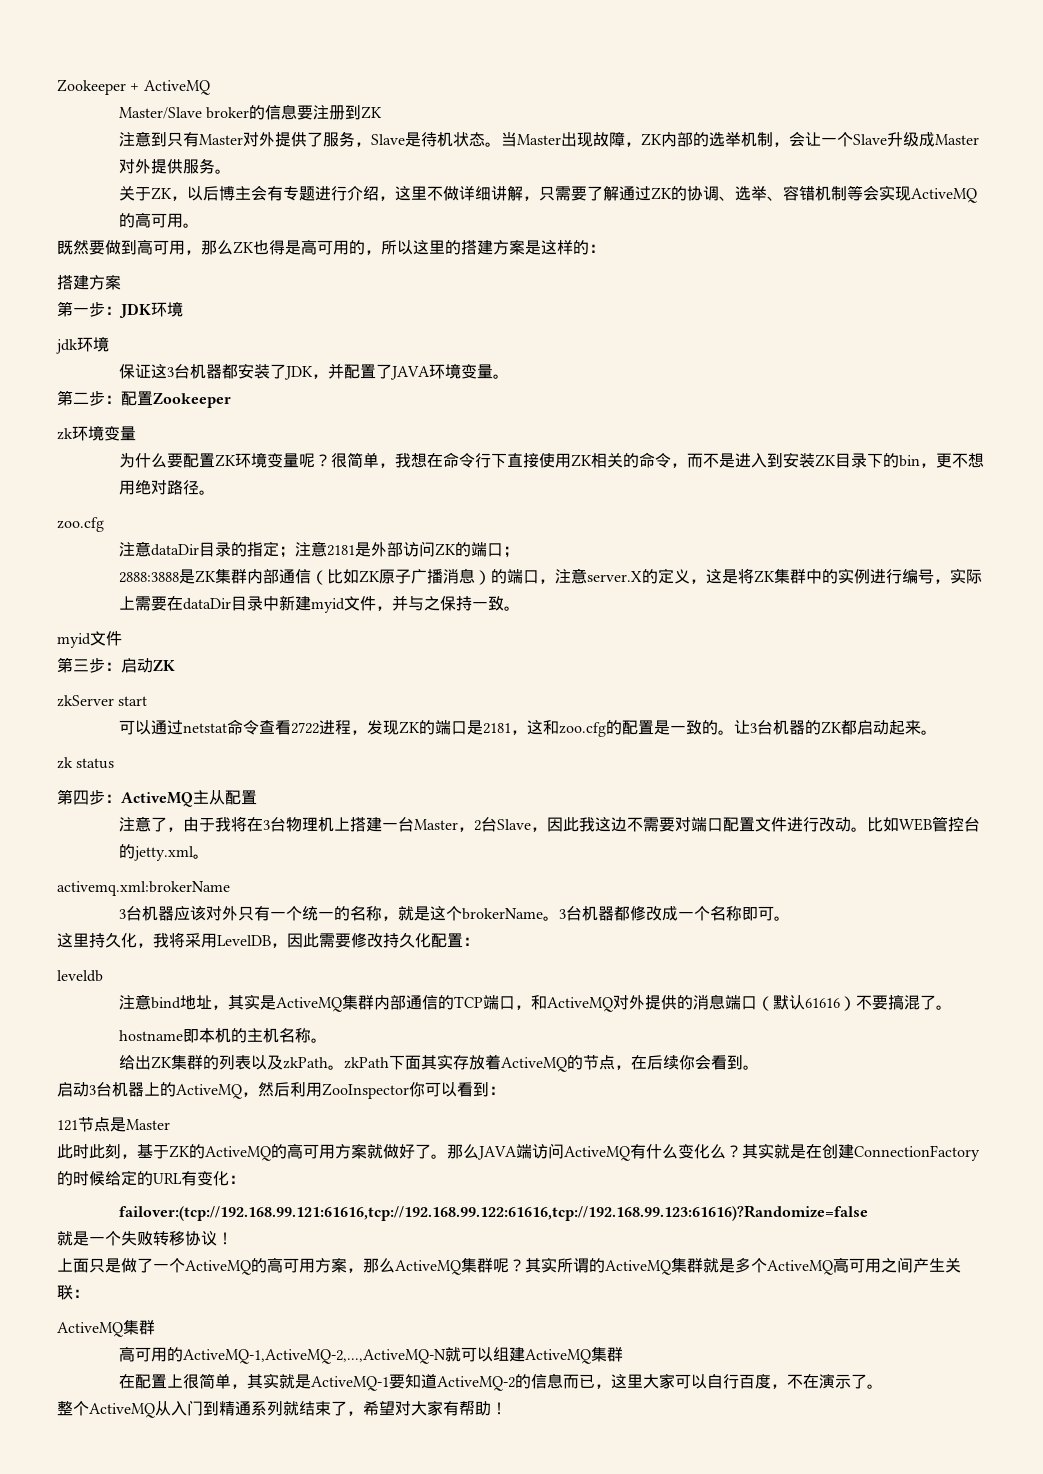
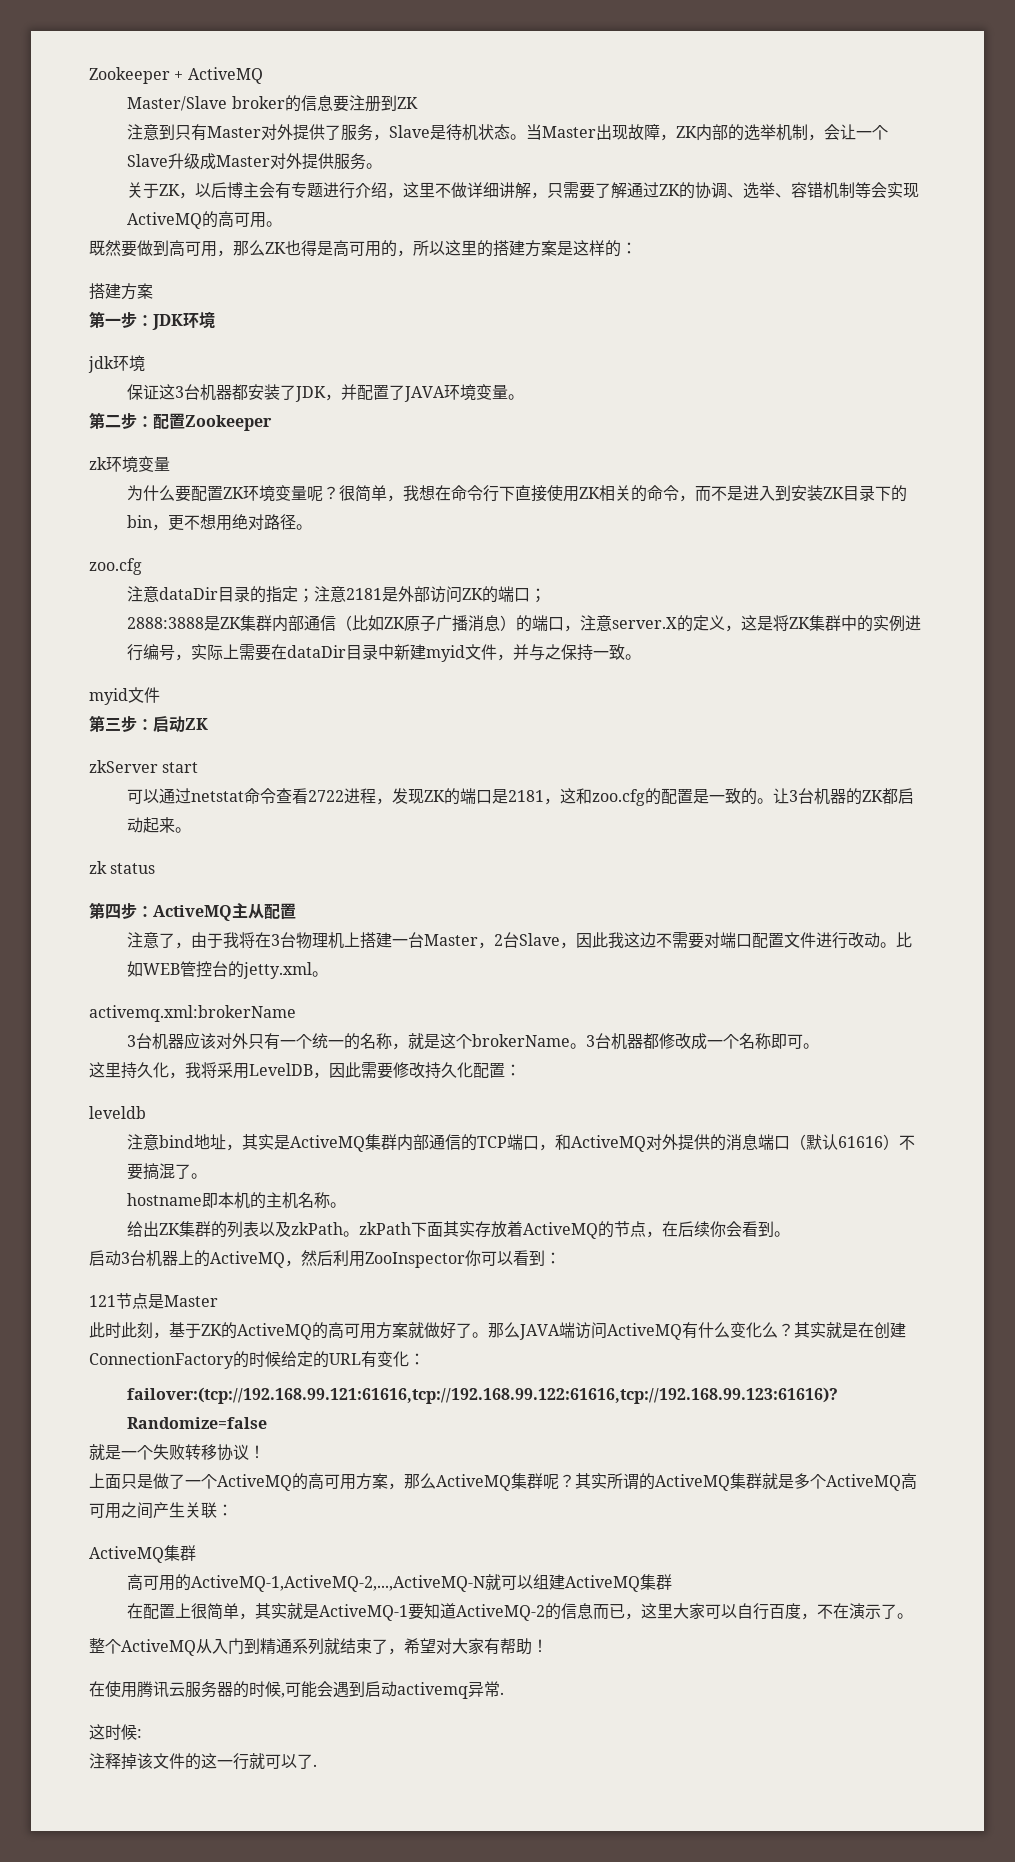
+ 在使用腾讯云服务器的时候,可能会遇到启动activemq异常.
+ 这时候:
+ 注释掉该文件的这一行就可以了.

